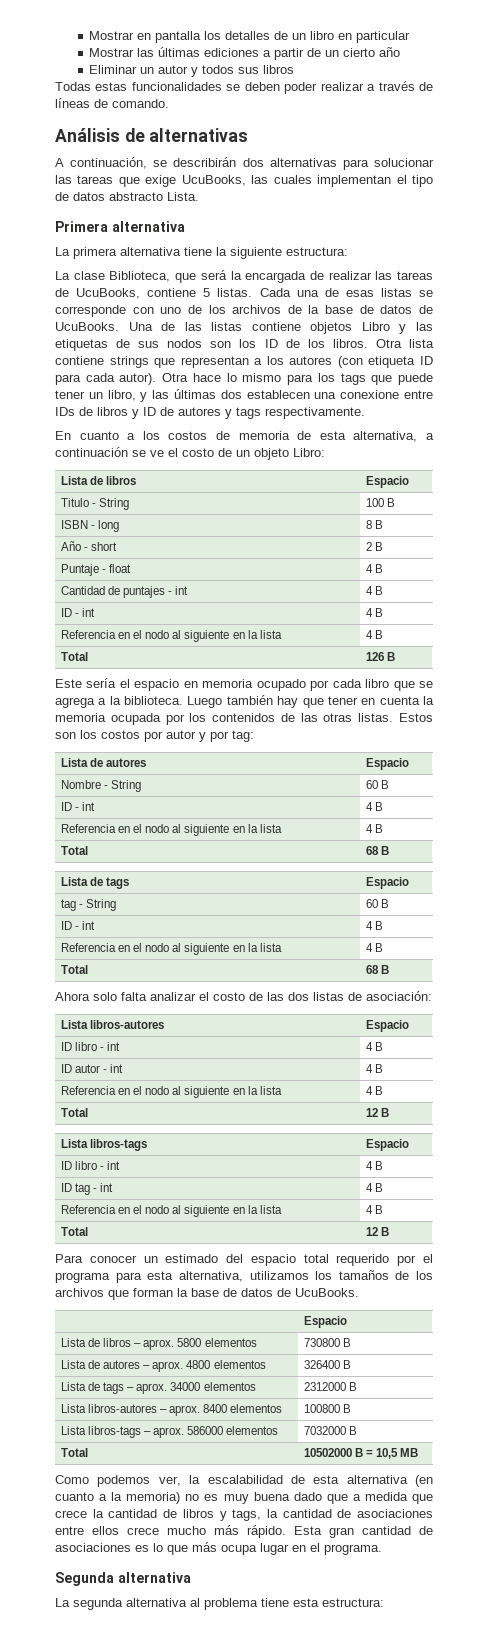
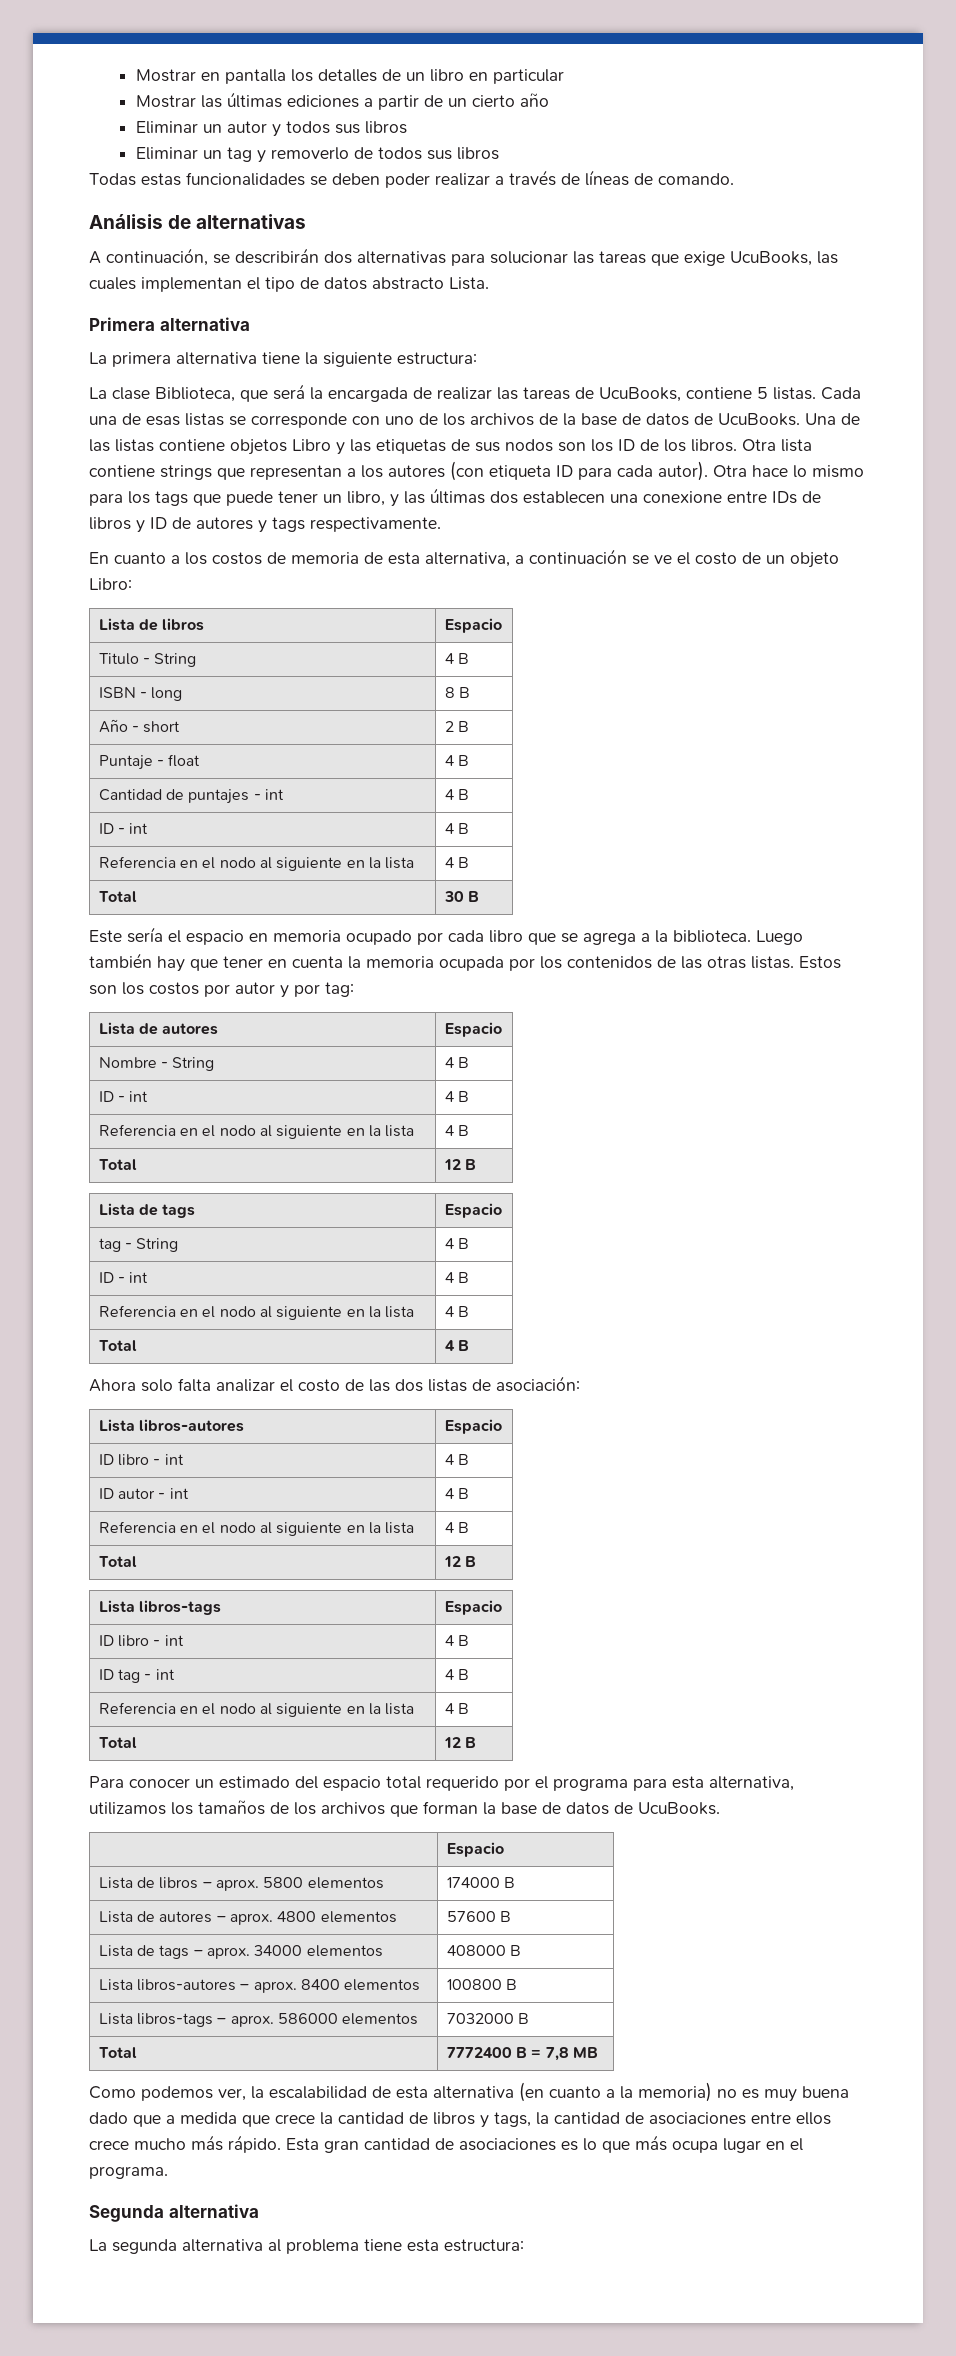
+ Eliminar un tag y removerlo de todos sus libros
- Titulo - String | 100 B
+ Titulo - String | 4 B
- Total | 126 B
+ Total | 30 B
- Nombre - String | 60 B
+ Nombre - String | 4 B
  ID - int | 4 B
  Referencia en el nodo al siguiente en la lista | 4 B
- Total | 68 B
+ Total | 12 B
- tag - String | 60 B
+ tag - String | 4 B
  ID - int | 4 B
  Referencia en el nodo al siguiente en la lista | 4 B
- Total | 68 B
+ Total | 4 B
- Lista de libros – aprox. 5800 elementos | 730800 B
+ Lista de libros – aprox. 5800 elementos | 174000 B
- Lista de autores – aprox. 4800 elementos | 326400 B
+ Lista de autores – aprox. 4800 elementos | 57600 B
- Lista de tags – aprox. 34000 elementos | 2312000 B
+ Lista de tags – aprox. 34000 elementos | 408000 B
- Total | 10502000 B = 10,5 MB
+ Total | 7772400 B = 7,8 MB

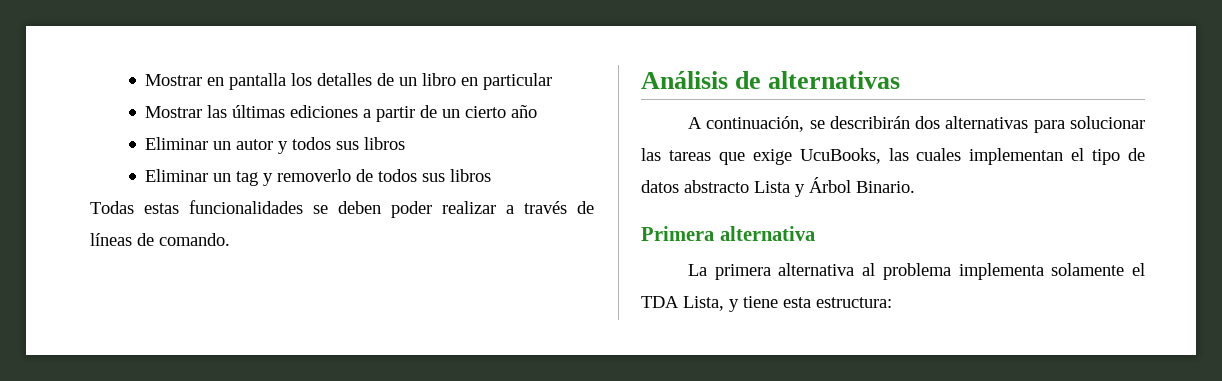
- A continuación, se describirán dos alternativas para solucionar las tareas que exige UcuBooks, las cuales implementan el tipo de datos abstracto Lista.
+ A continuación, se describirán dos alternativas para solucionar las tareas que exige UcuBooks, las cuales implementan el tipo de datos abstracto Lista y Árbol Binario.
- La primera alternativa tiene la siguiente estructura:
- La clase Biblioteca, que será la encargada de realizar las tareas de UcuBooks, contiene 5 listas. Cada una de esas listas se corresponde con uno de los archivos de la base de datos de UcuBooks. Una de las listas contiene objetos Libro y las etiquetas de sus nodos son los ID de los libros. Otra lista contiene strings que representan a los autores (con etiqueta ID para cada autor). Otra hace lo mismo para los tags que puede tener un libro, y las últimas dos establecen una conexione entre IDs de libros y ID de autores y tags respectivamente.
- En cuanto a los costos de memoria de esta alternativa, a continuación se ve el costo de un objeto Libro:
- Lista de libros | Espacio
- Titulo - String | 4 B
- ISBN - long | 8 B
- Año - short | 2 B
- Puntaje - float | 4 B
- Cantidad de puntajes - int | 4 B
- ID - int | 4 B
- Referencia en el nodo al siguiente en la lista | 4 B
- Total | 30 B
- Este sería el espacio en memoria ocupado por cada libro que se agrega a la biblioteca. Luego también hay que tener en cuenta la memoria ocupada por los contenidos de las otras listas. Estos son los costos por autor y por tag:
- Lista de autores | Espacio
- Nombre - String | 4 B
- ID - int | 4 B
- Referencia en el nodo al siguiente en la lista | 4 B
- Total | 12 B
- Lista de tags | Espacio
- tag - String | 4 B
- ID - int | 4 B
- Referencia en el nodo al siguiente en la lista | 4 B
- Total | 4 B
- Ahora solo falta analizar el costo de las dos listas de asociación:
- Lista libros-autores | Espacio
- ID libro - int | 4 B
- ID autor - int | 4 B
- Referencia en el nodo al siguiente en la lista | 4 B
- Total | 12 B
- Lista libros-tags | Espacio
- ID libro - int | 4 B
- ID tag - int | 4 B
- Referencia en el nodo al siguiente en la lista | 4 B
- Total | 12 B
- Para conocer un estimado del espacio total requerido por el programa para esta alternativa, utilizamos los tamaños de los archivos que forman la base de datos de UcuBooks.
- | Espacio
- Lista de libros – aprox. 5800 elementos | 174000 B
- Lista de autores – aprox. 4800 elementos | 57600 B
- Lista de tags – aprox. 34000 elementos | 408000 B
- Lista libros-autores – aprox. 8400 elementos | 100800 B
- Lista libros-tags – aprox. 586000 elementos | 7032000 B
- Total | 7772400 B = 7,8 MB
- Como podemos ver, la escalabilidad de esta alternativa (en cuanto a la memoria) no es muy buena dado que a medida que crece la cantidad de libros y tags, la cantidad de asociaciones entre ellos crece mucho más rápido. Esta gran cantidad de asociaciones es lo que más ocupa lugar en el programa.
- Segunda alternativa
- La segunda alternativa al problema tiene esta estructura:
+ La primera alternativa al problema implementa solamente el TDA Lista, y tiene esta estructura:

